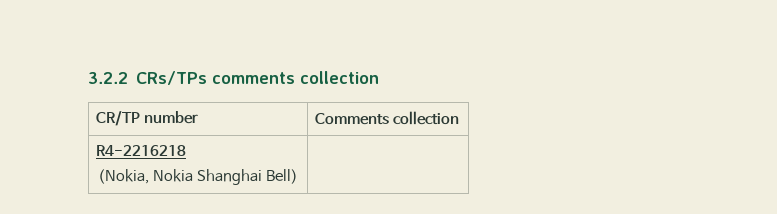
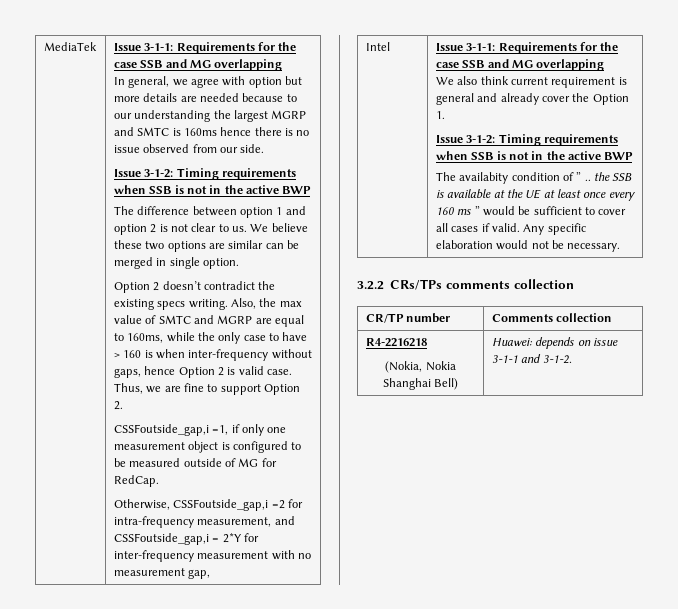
+ MediaTek | Issue 3-1-1: Requirements for the case SSB and MG overlapping
+ In general, we agree with option but more details are needed because to our understanding the largest MGRP and SMTC is 160ms hence there is no issue observed from our side.
+ Issue 3-1-2: Timing requirements when SSB is not in the active BWP
+ The difference between option 1 and option 2 is not clear to us. We believe these two options are similar can be merged in single option.
+ Option 2 doesn’t contradict the existing specs writing. Also, the max value of SMTC and MGRP are equal to 160ms, while the only case to have > 160 is when inter-frequency without gaps, hence Option 2 is valid case. Thus, we are fine to support Option 2.
+ CSSFoutside_gap,i =1, if only one measurement object is configured to be measured outside of MG for RedCap.
+ Otherwise, CSSFoutside_gap,i =2 for intra-frequency measurement, and CSSFoutside_gap,i = 2*Y for inter-frequency measurement with no measurement gap,
+ Intel | Issue 3-1-1: Requirements for the case SSB and MG overlapping
+ We also think current requirement is general and already cover the Option 1.
+ Issue 3-1-2: Timing requirements when SSB is not in the active BWP
+ The availabity condition of ” .. the SSB is available at the UE at least once every 160 ms ” would be sufficient to cover all cases if valid. Any specific elaboration would not be necessary.
  R4-2216218
- (Nokia, Nokia Shanghai Bell) |
+ (Nokia, Nokia Shanghai Bell) | Huawei: depends on issue 3-1-1 and 3-1-2.

